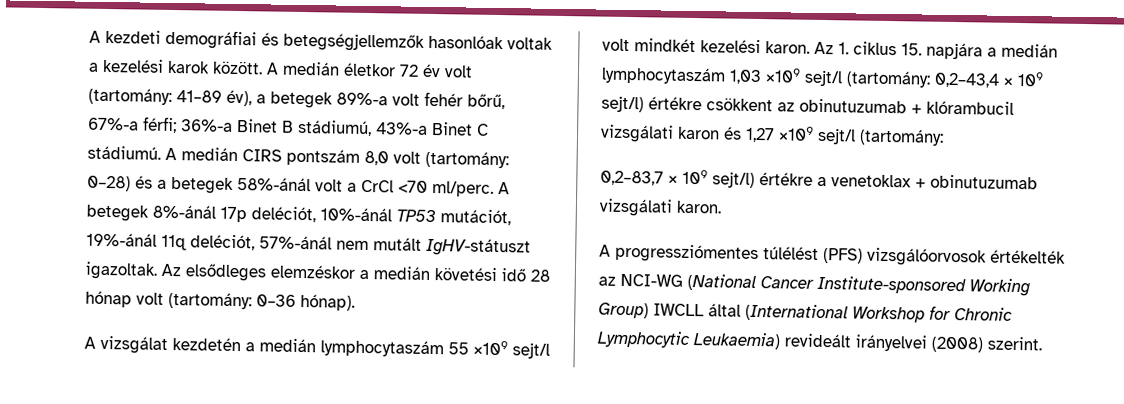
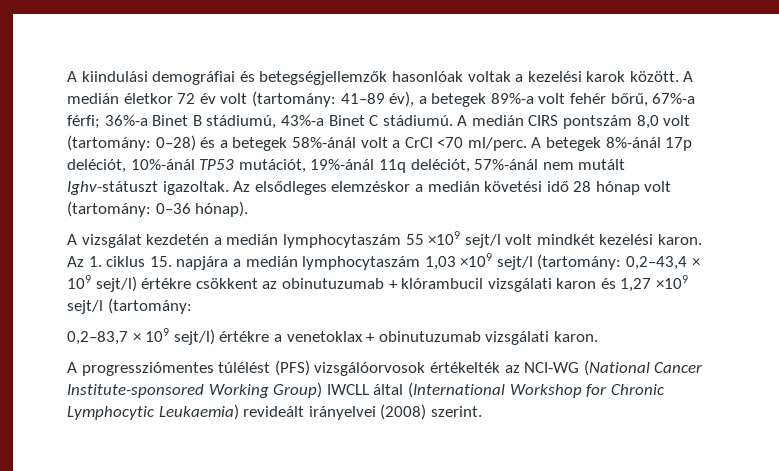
- A kezdeti demográfiai és betegségjellemzők hasonlóak voltak a kezelési karok között.
+ A kiindulási demográfiai és betegségjellemzők hasonlóak voltak a kezelési karok között.
- A betegek 8%-ánál 17p deléciót, 10%-ánál TP53 mutációt, 19%-ánál 11q deléciót, 57%-ánál nem mutált IgHV-státuszt igazoltak.
+ A betegek 8%-ánál 17p deléciót, 10%-ánál TP53 mutációt, 19%-ánál 11q deléciót, 57%-ánál nem mutált Ighv-státuszt igazoltak.

